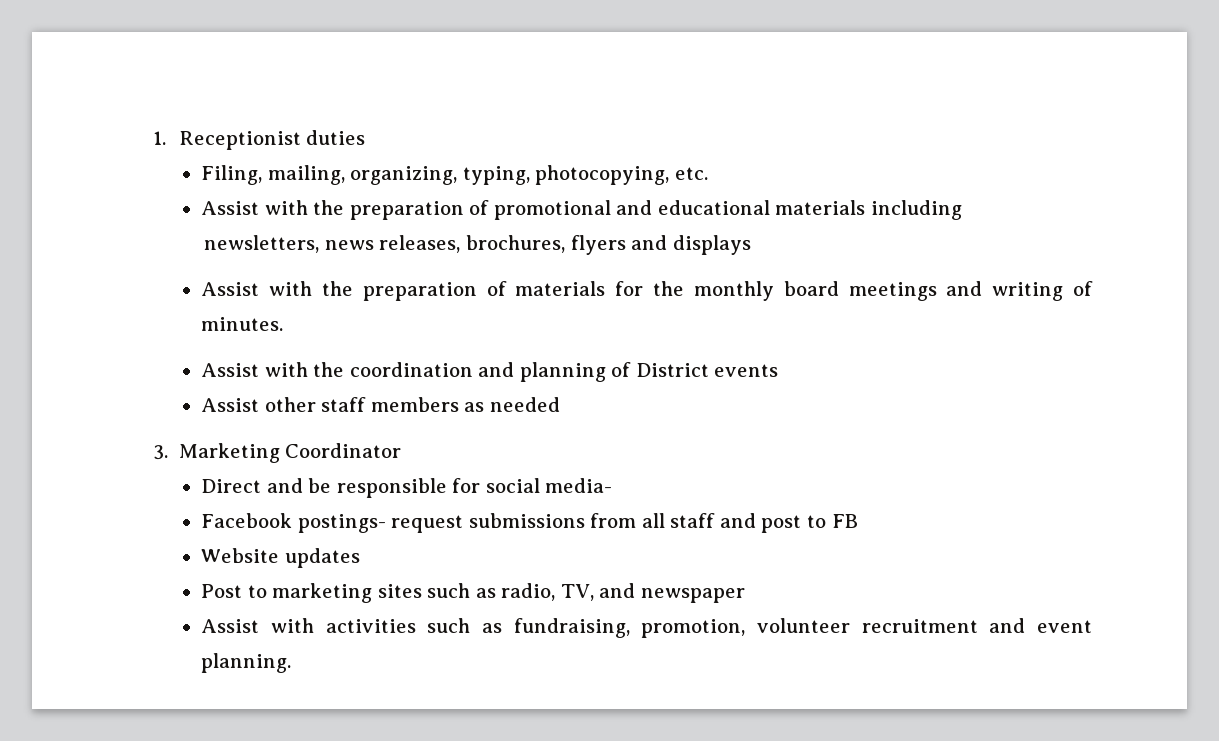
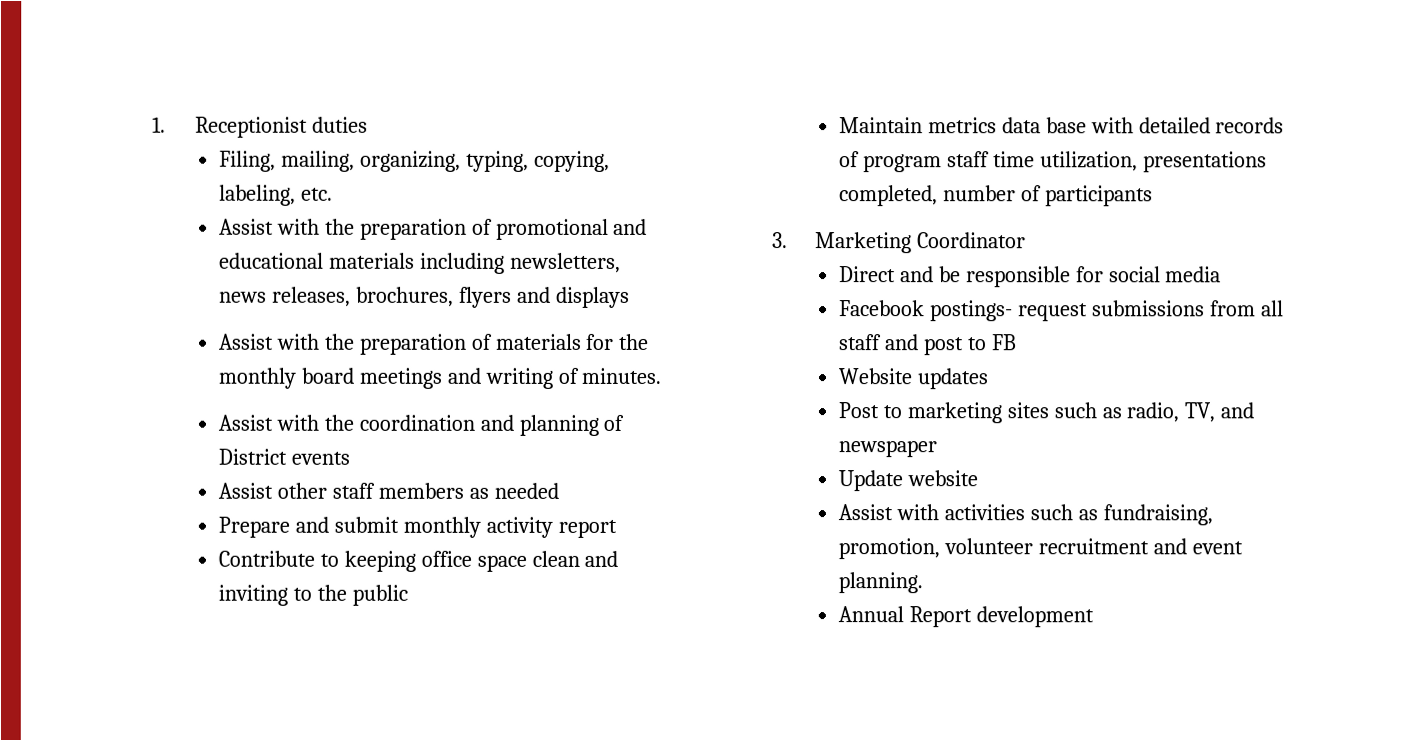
- Filing, mailing, organizing, typing, photocopying, etc.
+ Filing, mailing, organizing, typing, copying, labeling, etc.
- Assist with the preparation of promotional and educational materials including
- newsletters, news releases, brochures, flyers and displays
+ Assist with the preparation of promotional and educational materials including newsletters, news releases, brochures, flyers and displays
+ Prepare and submit monthly activity report
+ Contribute to keeping office space clean and inviting to the public
+ Maintain metrics data base with detailed records of program staff time utilization, presentations completed, number of participants
- Direct and be responsible for social media-
+ Direct and be responsible for social media
+ Update website
+ Annual Report development

